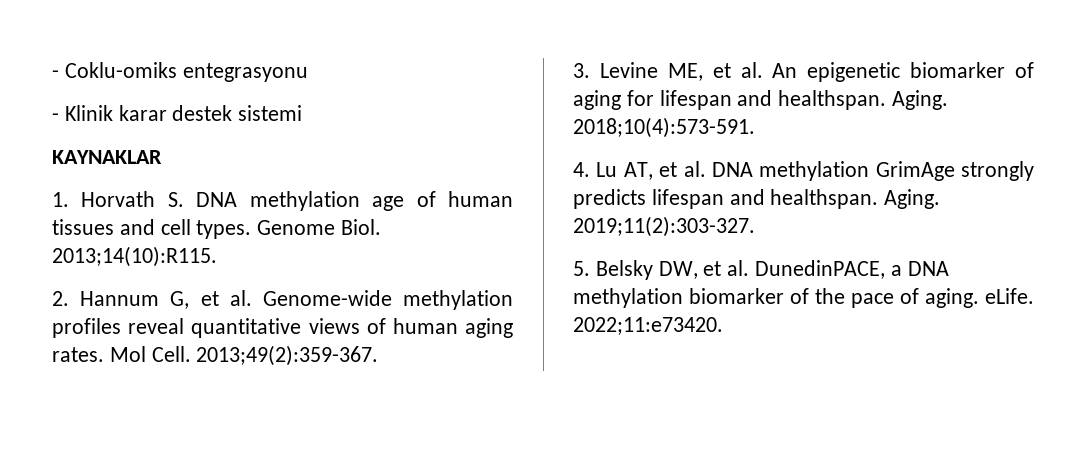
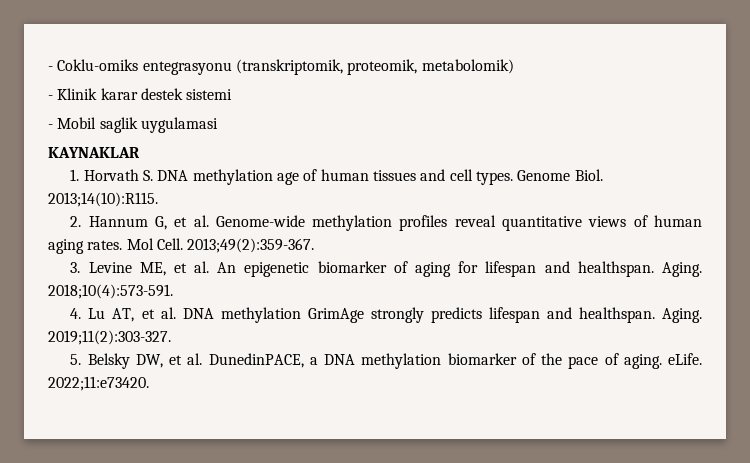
- - Coklu-omiks entegrasyonu
+ - Coklu-omiks entegrasyonu (transkriptomik, proteomik, metabolomik)
+ - Mobil saglik uygulamasi

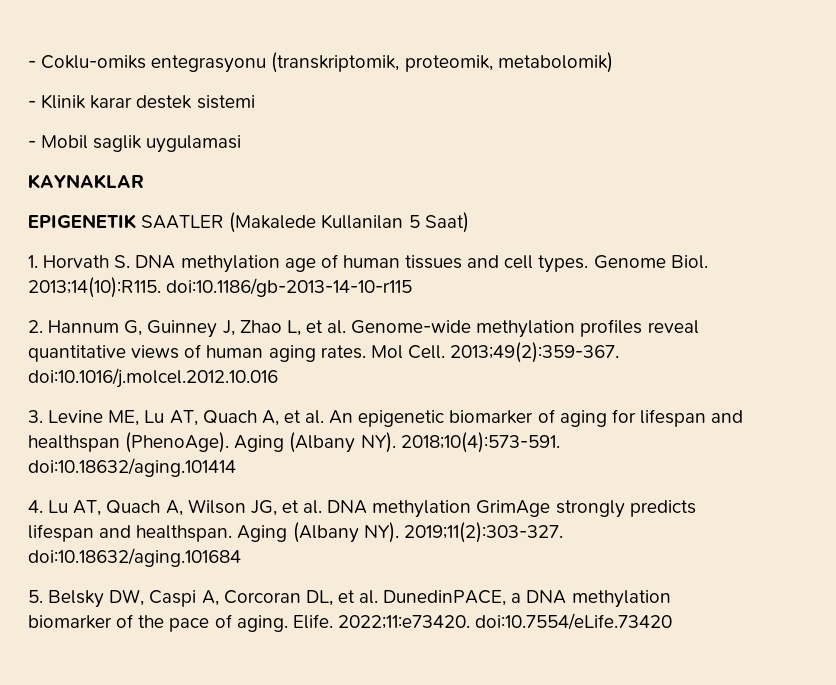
+ EPIGENETIK SAATLER (Makalede Kullanilan 5 Saat)
- 2013;14(10):R115.
+ 2013;14(10):R115. doi:10.1186/gb-2013-14-10-r115
- 2. Hannum G, et al. Genome-wide methylation profiles reveal quantitative views of human aging rates.
+ 2. Hannum G, Guinney J, Zhao L, et al. Genome-wide methylation profiles reveal quantitative views of human aging rates.
- 2013;49(2):359-367.
+ 2013;49(2):359-367. doi:10.1016/j.molcel.2012.10.016
- 3. Levine ME, et al. An epigenetic biomarker of aging for lifespan and healthspan. Aging. 2018;10(4):573-591.
+ 3. Levine ME, Lu AT, Quach A, et al. An epigenetic biomarker of aging for lifespan and healthspan (PhenoAge). Aging (Albany NY). 2018;10(4):573-591. doi:10.18632/aging.101414
- 4. Lu AT, et al. DNA methylation GrimAge strongly predicts lifespan and healthspan.
+ 4. Lu AT, Quach A, Wilson JG, et al. DNA methylation GrimAge strongly predicts lifespan and healthspan.
- Aging. 2019;11(2):303-327.
+ Aging (Albany NY). 2019;11(2):303-327. doi:10.18632/aging.101684
- 5. Belsky DW, et al. DunedinPACE, a DNA methylation biomarker of the pace of aging. eLife. 2022;11:e73420.
+ 5. Belsky DW, Caspi A, Corcoran DL, et al. DunedinPACE, a DNA methylation biomarker of the pace of aging. Elife. 2022;11:e73420. doi:10.7554/eLife.73420

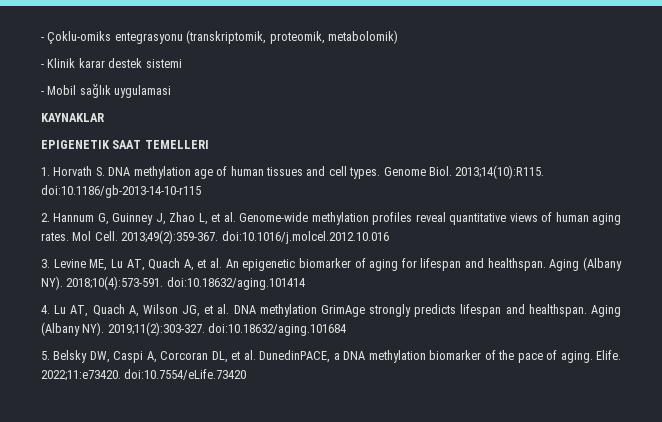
- - Coklu-omiks entegrasyonu (transkriptomik, proteomik, metabolomik)
+ - Çoklu-omiks entegrasyonu (transkriptomik, proteomik, metabolomik)
- - Mobil saglik uygulamasi
+ - Mobil sağlık uygulamasi
- EPIGENETIK SAATLER (Makalede Kullanilan 5 Saat)
+ EPIGENETIK SAAT TEMELLERI
- 3. Levine ME, Lu AT, Quach A, et al. An epigenetic biomarker of aging for lifespan and healthspan (PhenoAge).
+ 3. Levine ME, Lu AT, Quach A, et al. An epigenetic biomarker of aging for lifespan and healthspan.

